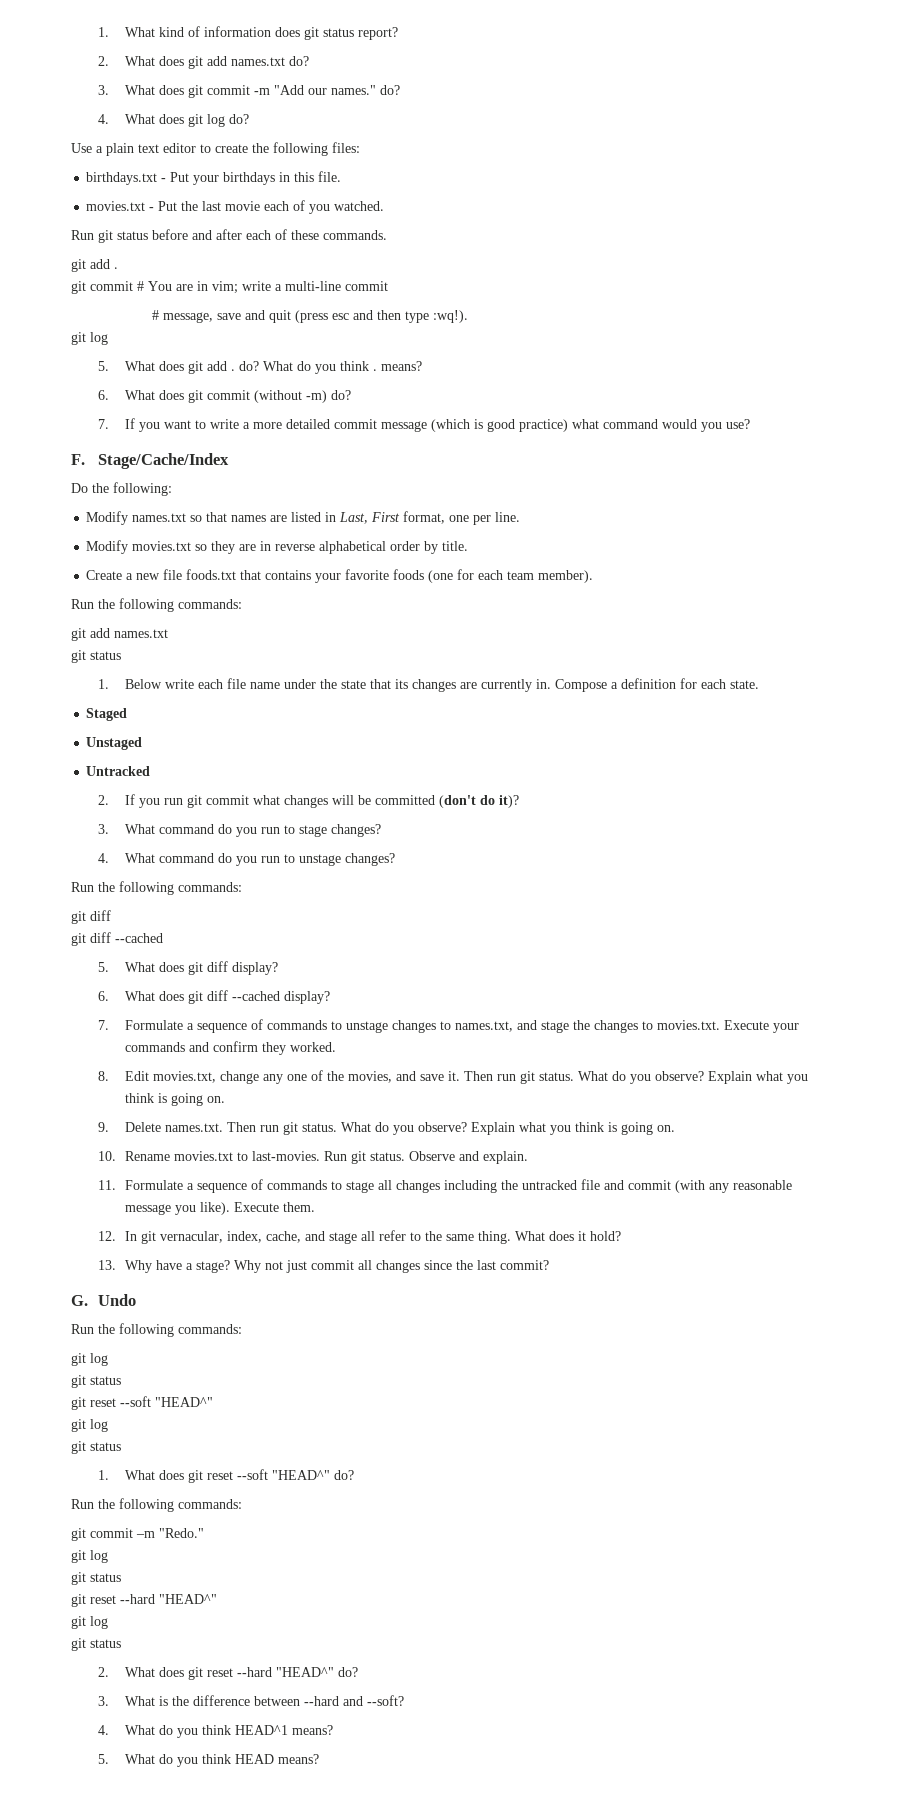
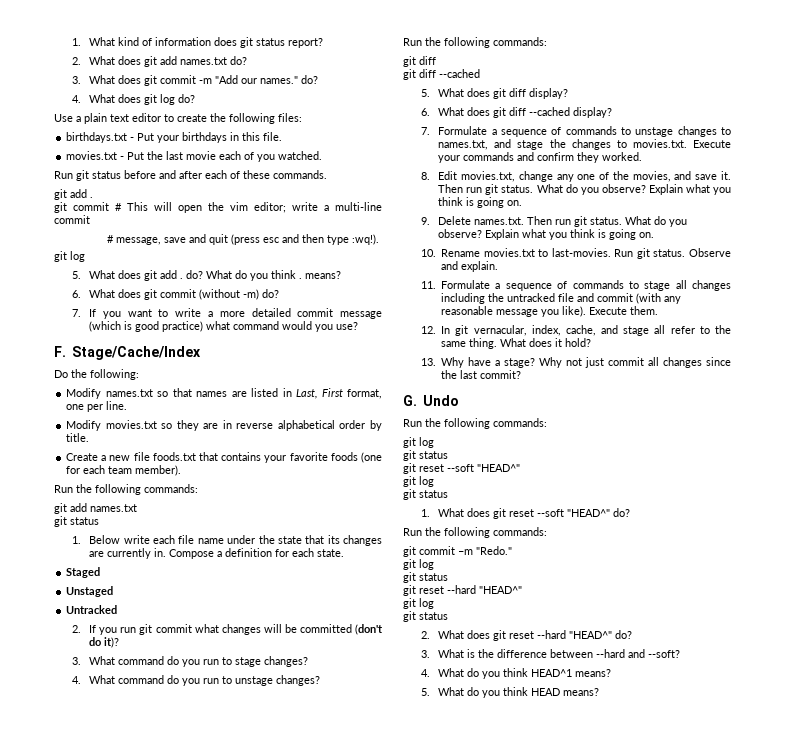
- git commit # You are in vim; write a multi-line commit
+ git commit # This will open the vim editor; write a multi-line commit

